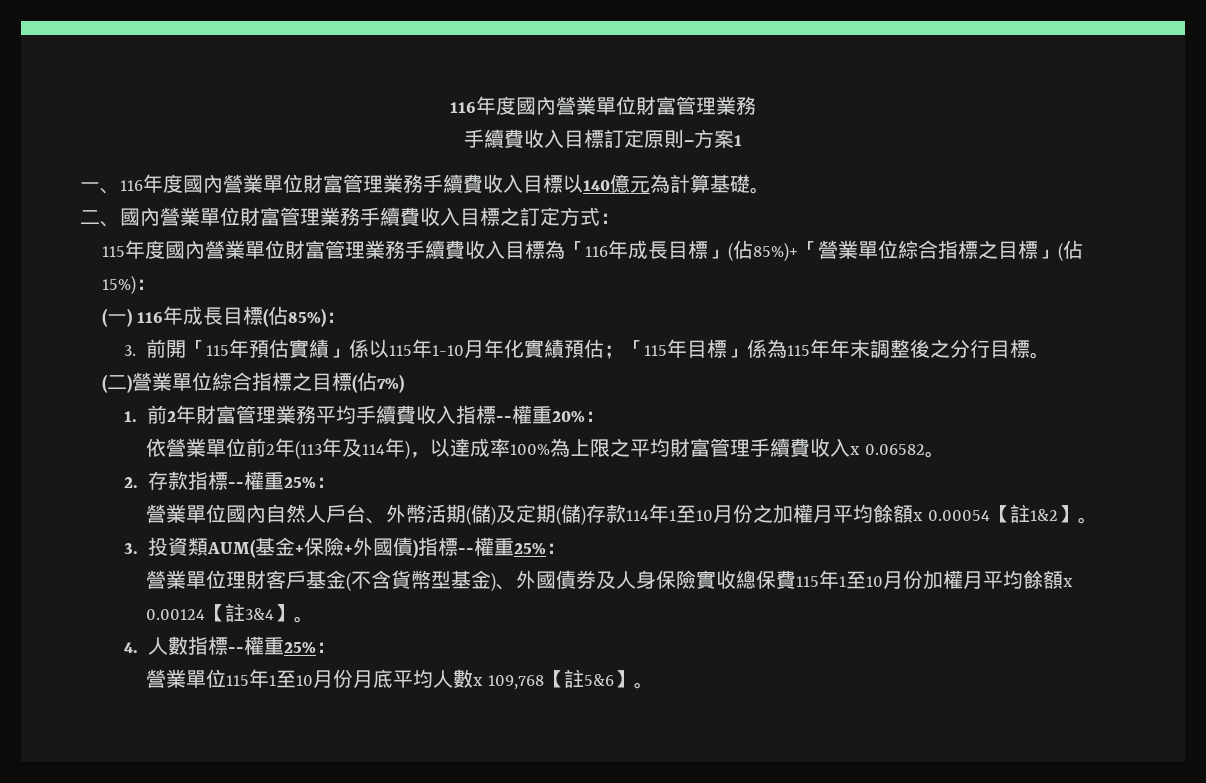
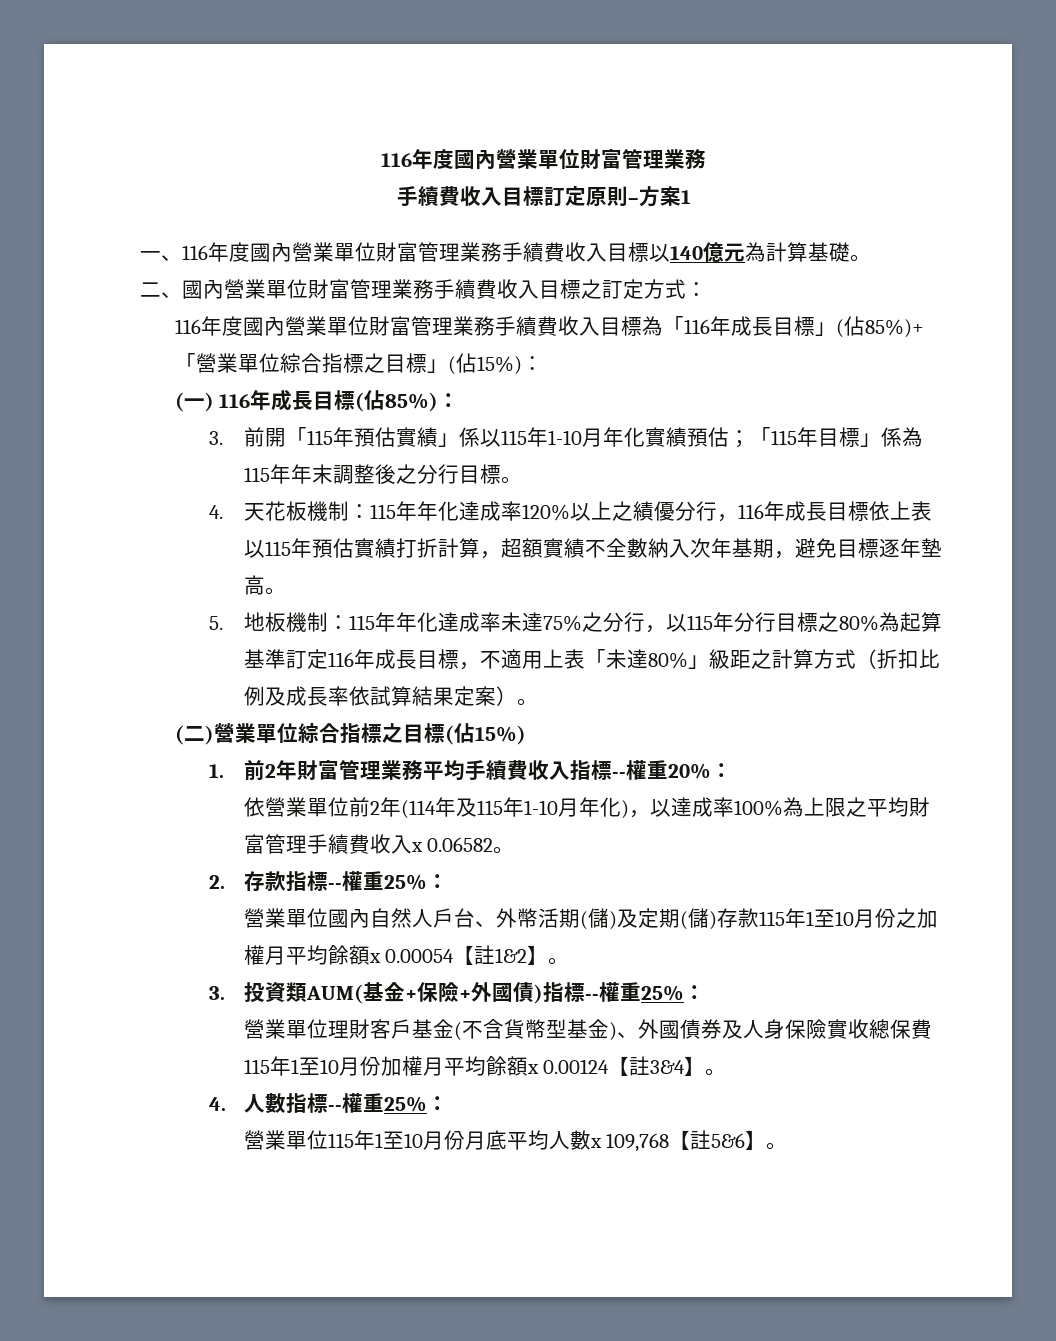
- 115年度國內營業單位財富管理業務手續費收入目標為「116年成長目標」(佔85%)+「營業單位綜合指標之目標」(佔15%)：
+ 116年度國內營業單位財富管理業務手續費收入目標為「116年成長目標」(佔85%)+「營業單位綜合指標之目標」(佔15%)：
+ 4.天花板機制：115年年化達成率120%以上之績優分行，116年成長目標依上表以115年預估實績打折計算，超額實績不全數納入次年基期，避免目標逐年墊高。
+ 5.地板機制：115年年化達成率未達75%之分行，以115年分行目標之80%為起算基準訂定116年成長目標，不適用上表「未達80%」級距之計算方式（折扣比例及成長率依試算結果定案）。
- (二)營業單位綜合指標之目標(佔7%)
+ (二)營業單位綜合指標之目標(佔15%)
- 依營業單位前2年(113年及114年)，以達成率100%為上限之平均財富管理手續費收入x 0.06582。
+ 依營業單位前2年(114年及115年1-10月年化)，以達成率100%為上限之平均財富管理手續費收入x 0.06582。
- 營業單位國內自然人戶台、外幣活期(儲)及定期(儲)存款114年1至10月份之加權月平均餘額x 0.00054【註1&2】。
+ 營業單位國內自然人戶台、外幣活期(儲)及定期(儲)存款115年1至10月份之加權月平均餘額x 0.00054【註1&2】。

